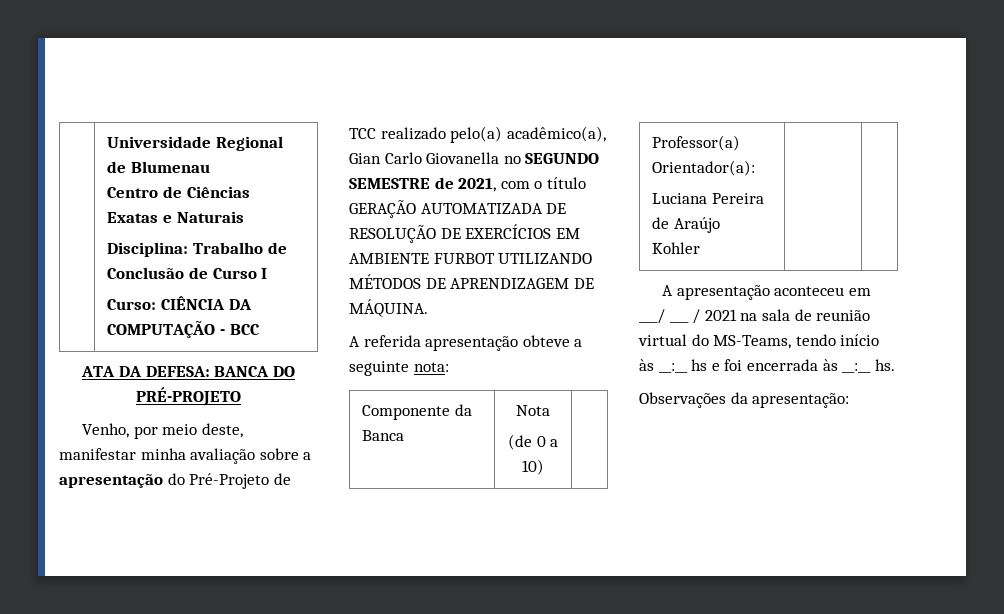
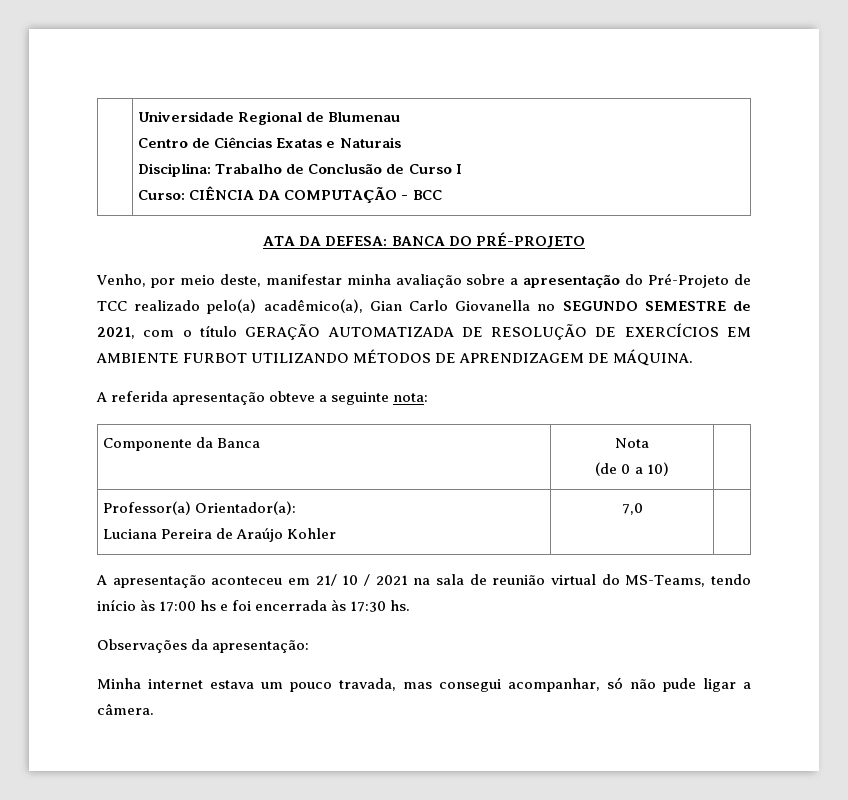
  Professor(a) Orientador(a):
- Luciana Pereira de Araújo Kohler | |
+ Luciana Pereira de Araújo Kohler | 7,0 |
- A apresentação aconteceu em ___/ ___ / 2021 na sala de reunião virtual do MS-Teams, tendo início às __:__ hs e foi encerrada às __:__ hs.
+ A apresentação aconteceu em 21/ 10 / 2021 na sala de reunião virtual do MS-Teams, tendo início às 17:00 hs e foi encerrada às 17:30 hs.
+ Minha internet estava um pouco travada, mas consegui acompanhar, só não pude ligar a câmera.

